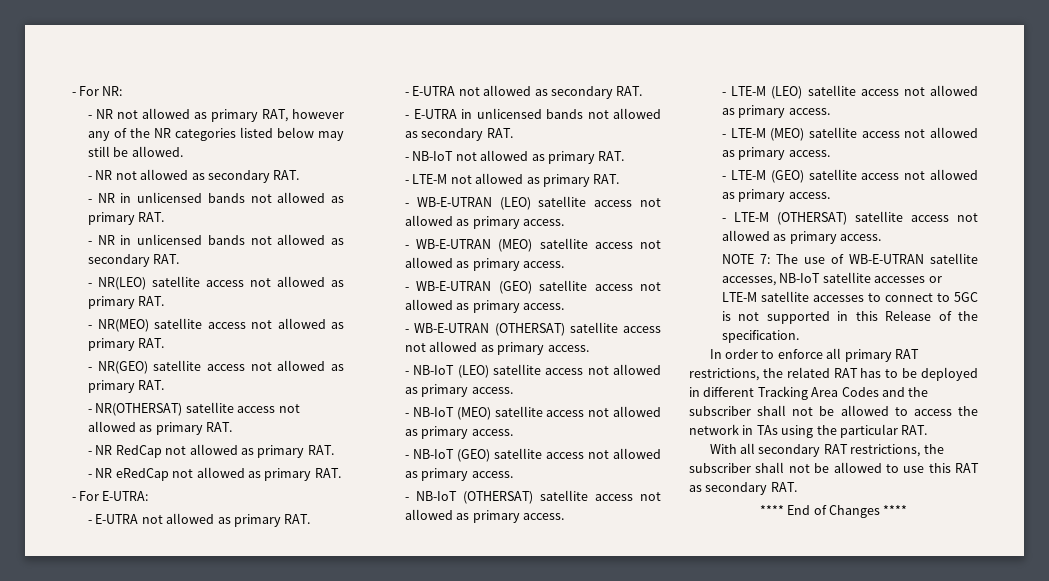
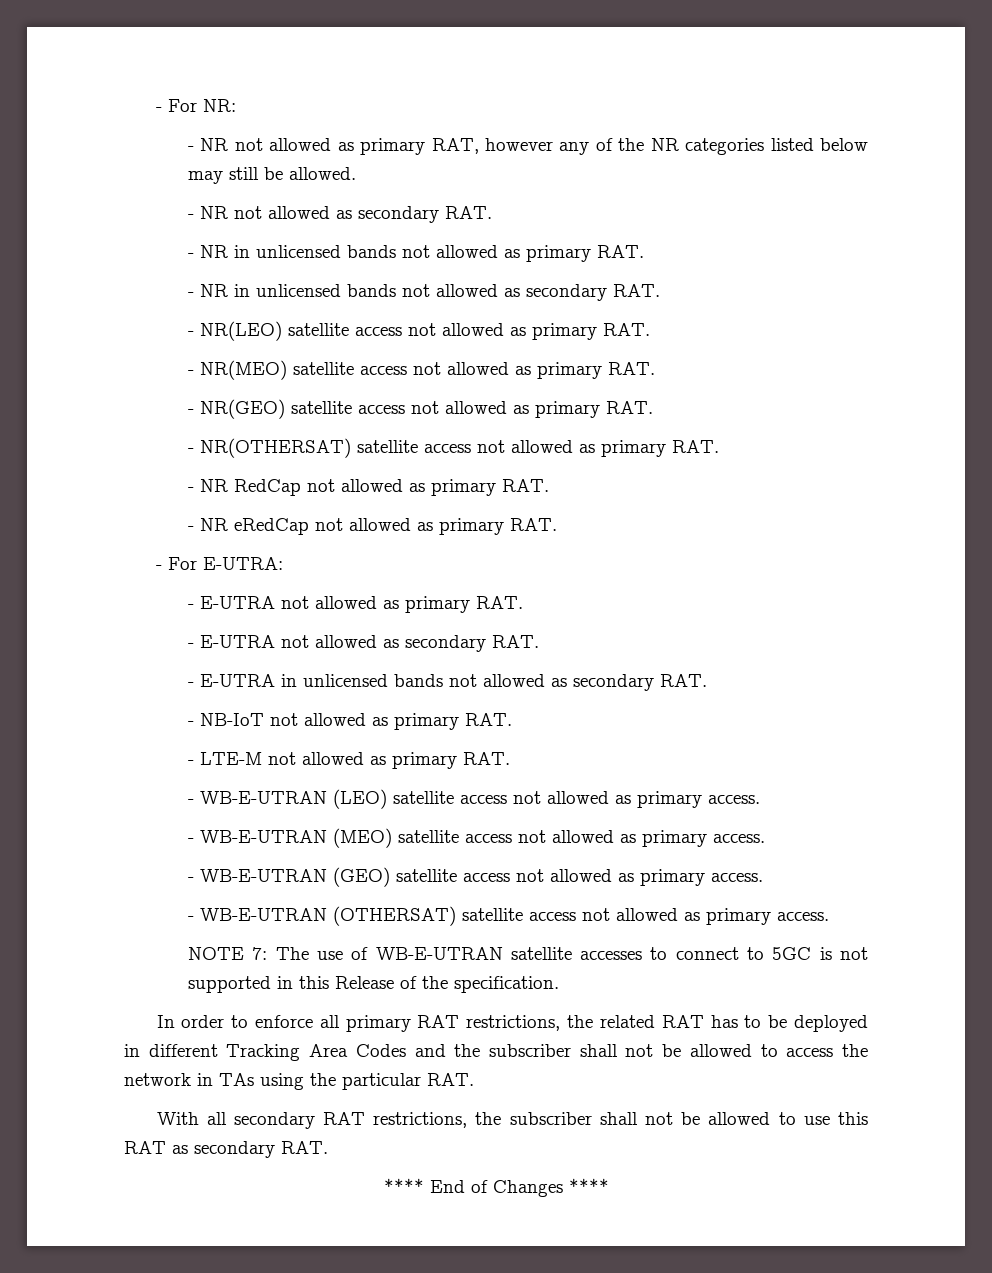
- - NB-IoT (LEO) satellite access not allowed as primary access.
- - NB-IoT (MEO) satellite access not allowed as primary access.
- - NB-IoT (GEO) satellite access not allowed as primary access.
- - NB-IoT (OTHERSAT) satellite access not allowed as primary access.
- - LTE-M (LEO) satellite access not allowed as primary access.
- - LTE-M (MEO) satellite access not allowed as primary access.
- - LTE-M (GEO) satellite access not allowed as primary access.
- - LTE-M (OTHERSAT) satellite access not allowed as primary access.
- NOTE 7: The use of WB-E-UTRAN satellite accesses, NB-IoT satellite accesses or LTE-M satellite accesses to connect to 5GC is not supported in this Release of the specification.
+ NOTE 7: The use of WB-E-UTRAN satellite accesses to connect to 5GC is not supported in this Release of the specification.

